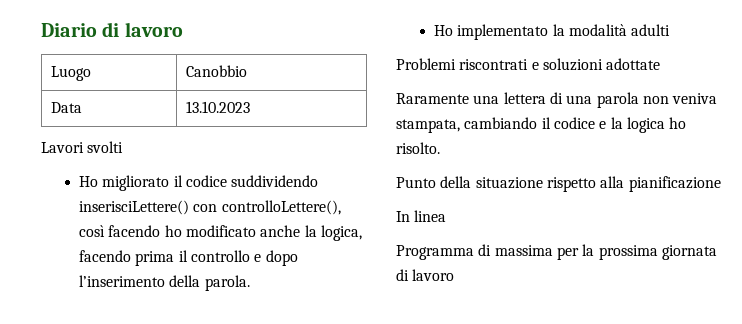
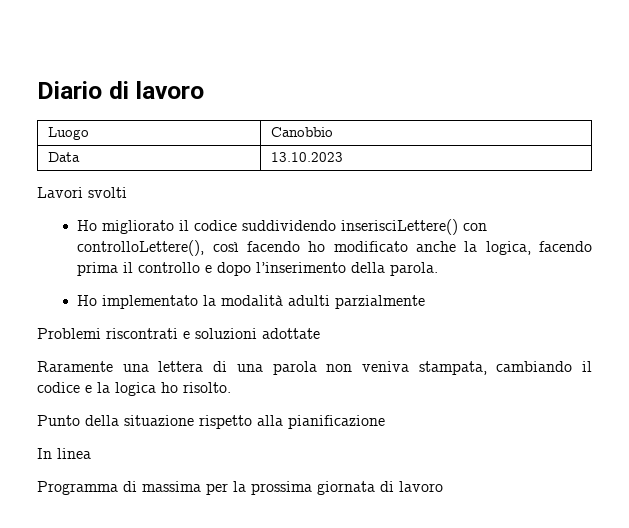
- Ho implementato la modalità adulti
+ Ho implementato la modalità adulti parzialmente

